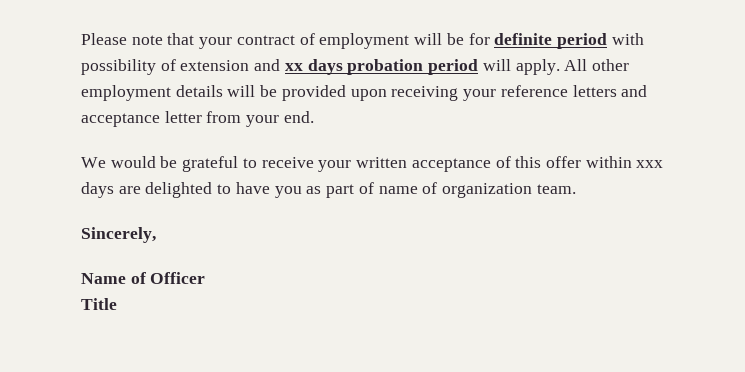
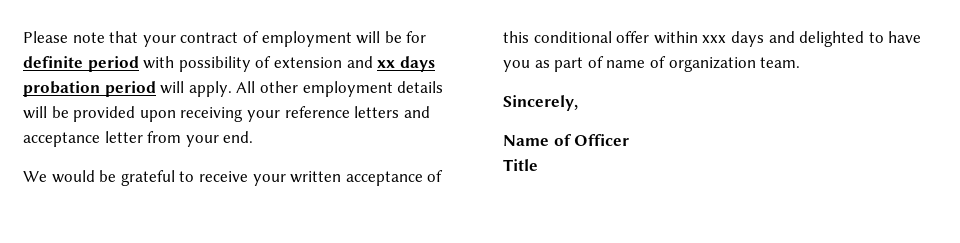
- We would be grateful to receive your written acceptance of this offer within xxx days are delighted to have you as part of name of organization team.
+ We would be grateful to receive your written acceptance of this conditional offer within xxx days and delighted to have you as part of name of organization team.

